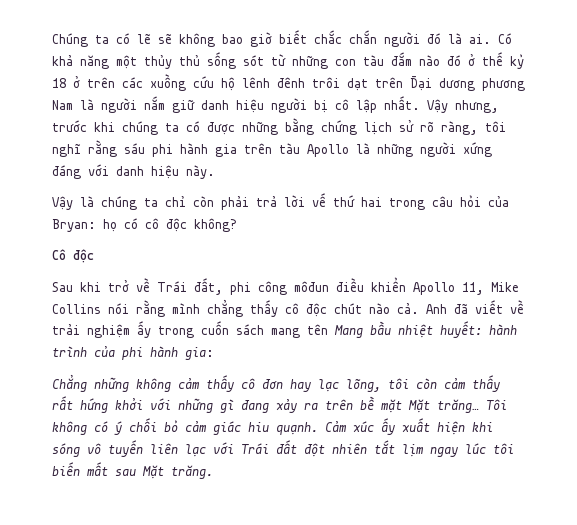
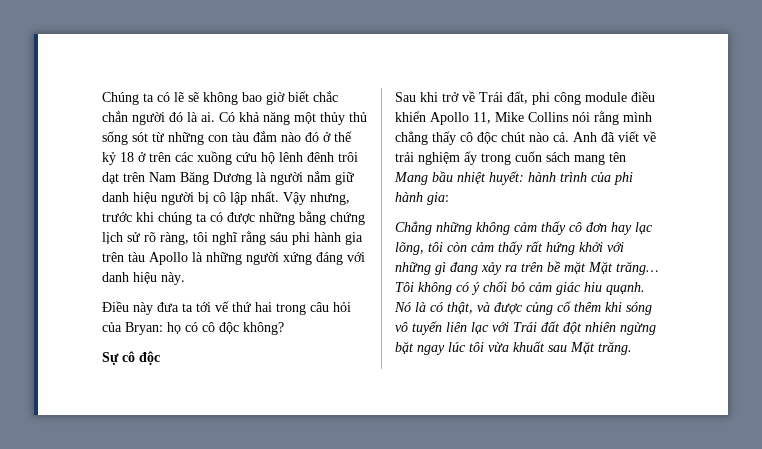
- Có khả năng một thủy thủ sống sót từ những con tàu đắm nào đó ở thế kỷ 18 ở trên các xuồng cứu hộ lênh đênh trôi dạt trên Đại dương phương Nam là người nắm giữ danh hiệu người bị cô lập nhất.
+ Có khả năng một thủy thủ sống sót từ những con tàu đắm nào đó ở thế kỷ 18 ở trên các xuồng cứu hộ lênh đênh trôi dạt trên Nam Băng Dương là người nắm giữ danh hiệu người bị cô lập nhất.
- Vậy là chúng ta chỉ còn phải trả lời vế thứ hai trong câu hỏi của Bryan: họ có cô độc không?
+ Điều này đưa ta tới vế thứ hai trong câu hỏi của Bryan: họ có cô độc không?
- Cô độc
+ Sự cô độc
- Sau khi trở về Trái đất, phi công môđun điều khiển Apollo 11, Mike Collins nói rằng mình chẳng thấy cô độc chút nào cả.
+ Sau khi trở về Trái đất, phi công module điều khiển Apollo 11, Mike Collins nói rằng mình chẳng thấy cô độc chút nào cả.
- Cảm xúc ấy xuất hiện khi sóng vô tuyến liên lạc với Trái đất đột nhiên tắt lịm ngay lúc tôi biến mất sau Mặt trăng.
+ Nó là có thật, và được củng cố thêm khi sóng vô tuyến liên lạc với Trái đất đột nhiên ngừng bặt ngay lúc tôi vừa khuất sau Mặt trăng.

